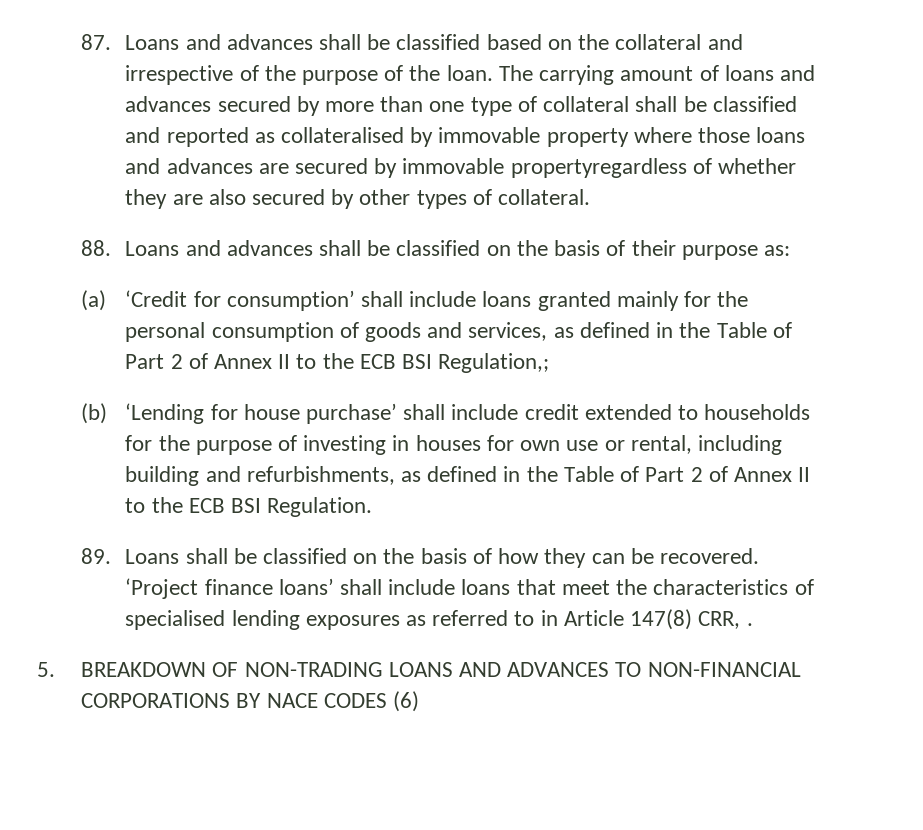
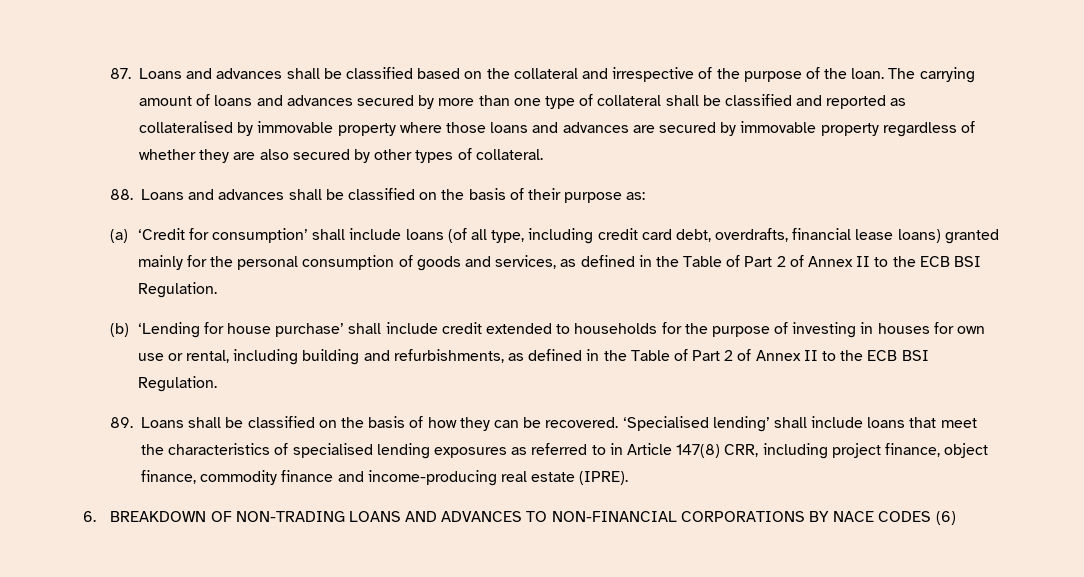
- The carrying amount of loans and advances secured by more than one type of collateral shall be classified and reported as collateralised by immovable property where those loans and advances are secured by immovable propertyregardless of whether they are also secured by other types of collateral.
+ The carrying amount of loans and advances secured by more than one type of collateral shall be classified and reported as collateralised by immovable property where those loans and advances are secured by immovable property regardless of whether they are also secured by other types of collateral.
- (a) ‘Credit for consumption’ shall include loans granted mainly for the personal consumption of goods and services, as defined in the Table of Part 2 of Annex II to the ECB BSI Regulation,;
+ (a) ‘Credit for consumption’ shall include loans (of all type, including credit card debt, overdrafts, financial lease loans) granted mainly for the personal consumption of goods and services, as defined in the Table of Part 2 of Annex II to the ECB BSI Regulation.
- ‘Project finance loans’ shall include loans that meet the characteristics of specialised lending exposures as referred to in Article 147(8) CRR, .
- 5. BREAKDOWN OF NON-TRADING LOANS AND ADVANCES TO NON-FINANCIAL CORPORATIONS BY NACE CODES (6)
+ ‘Specialised lending’ shall include loans that meet the characteristics of specialised lending exposures as referred to in Article 147(8) CRR, including project finance, object finance, commodity finance and income-producing real estate (IPRE).
+ 6. BREAKDOWN OF NON-TRADING LOANS AND ADVANCES TO NON-FINANCIAL CORPORATIONS BY NACE CODES (6)

